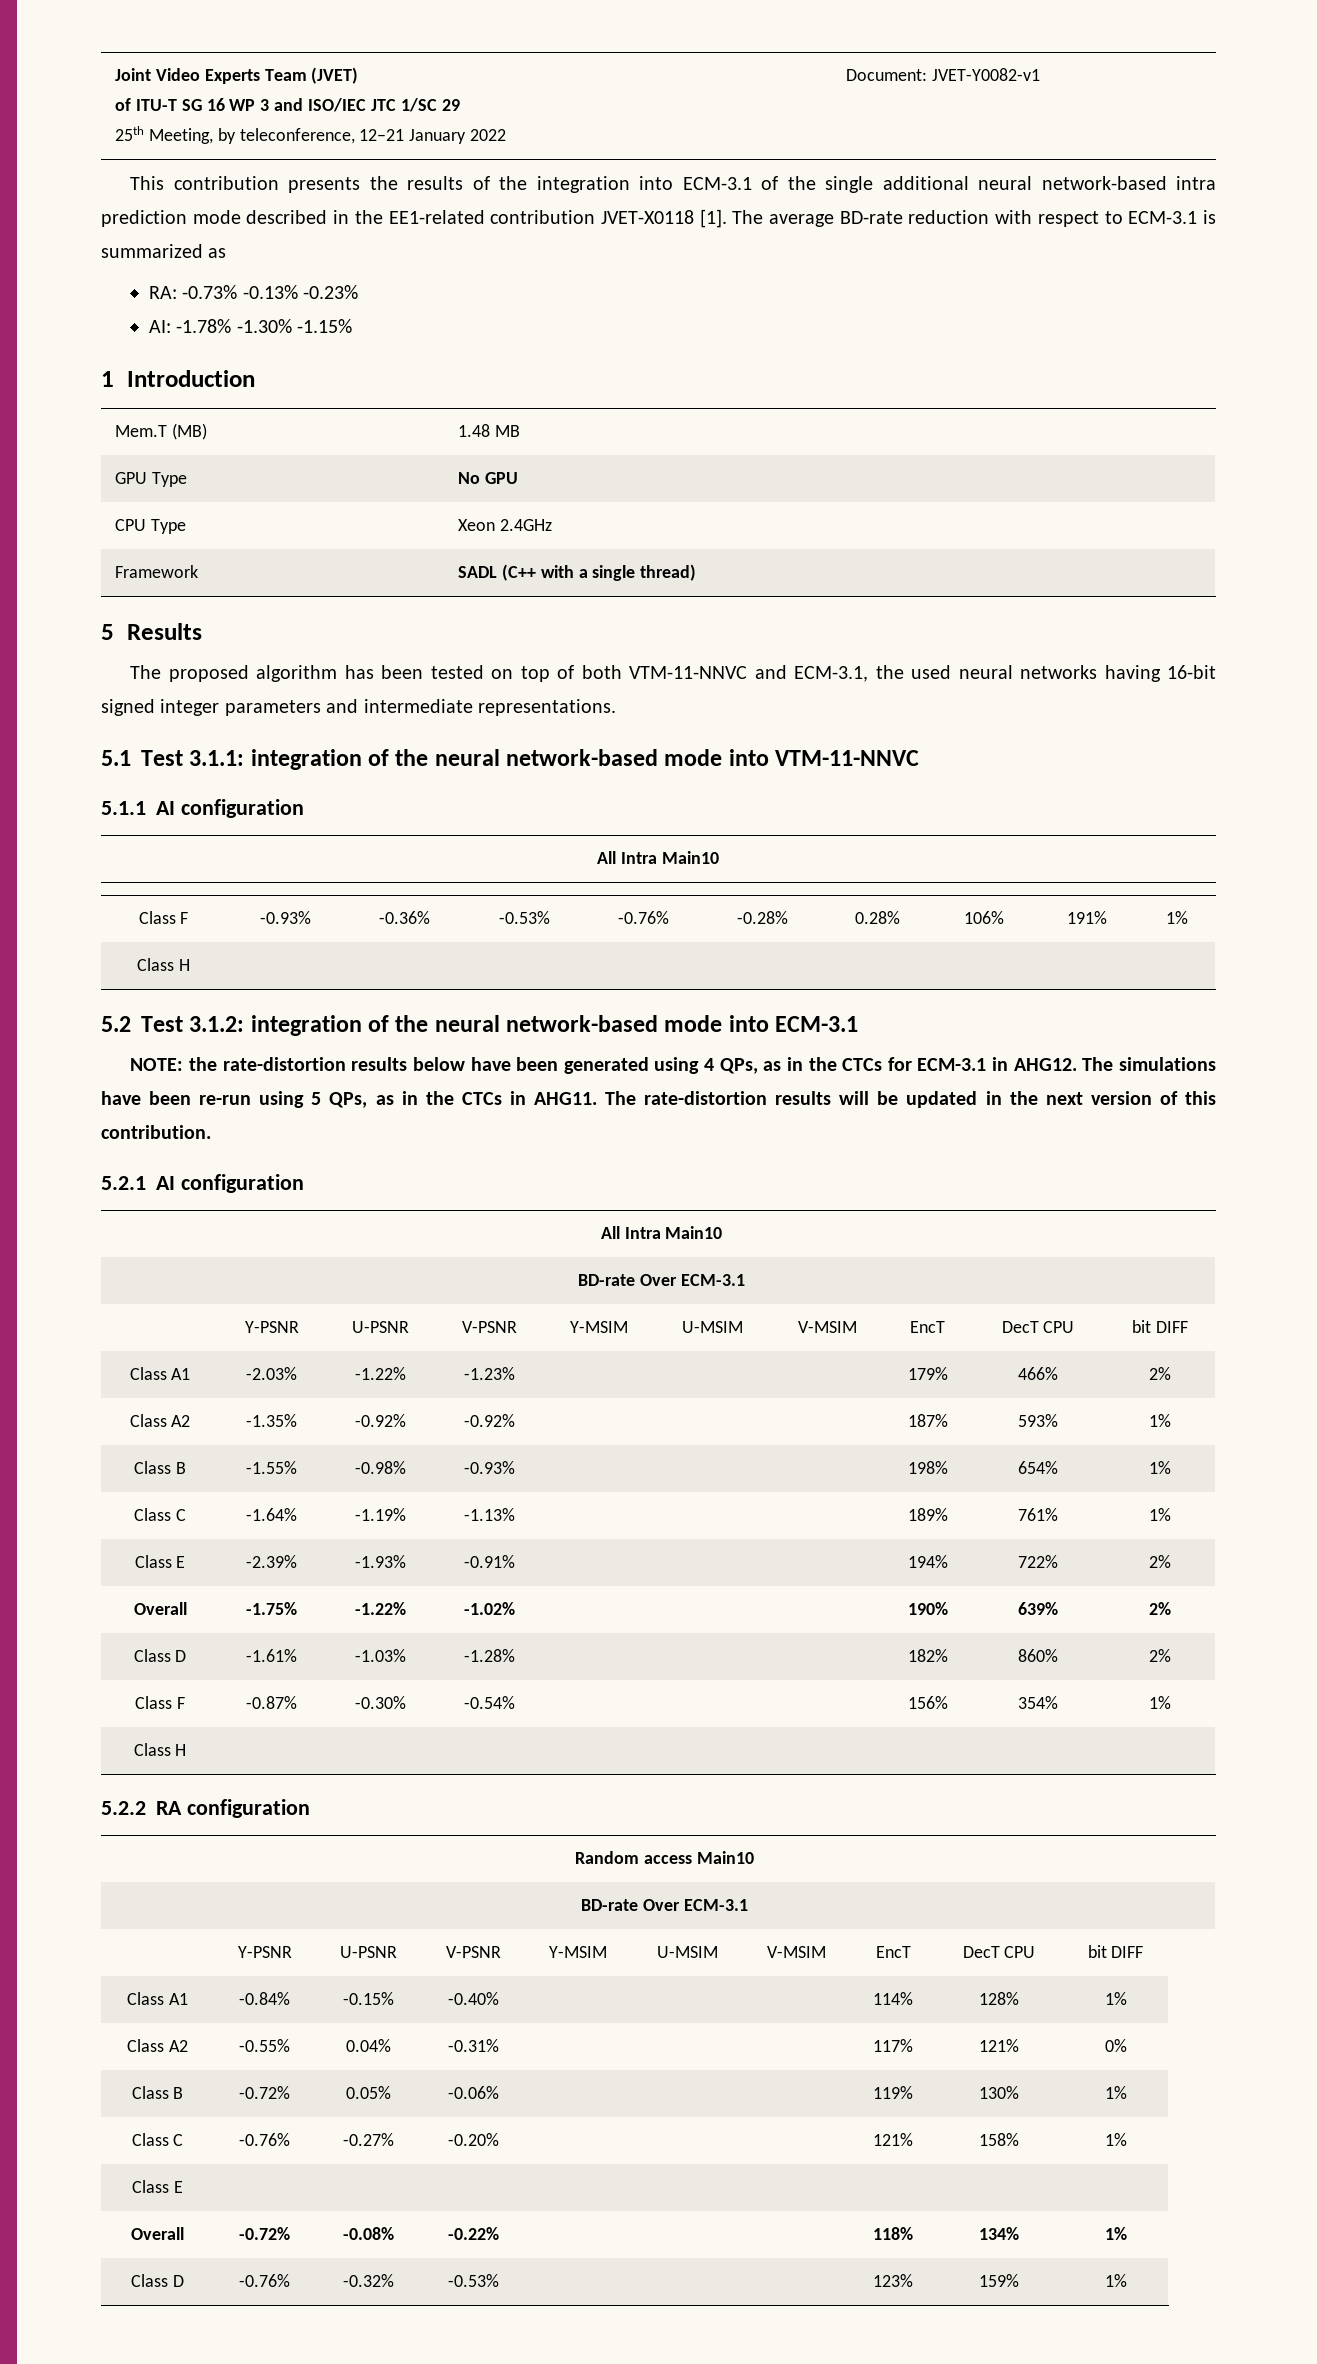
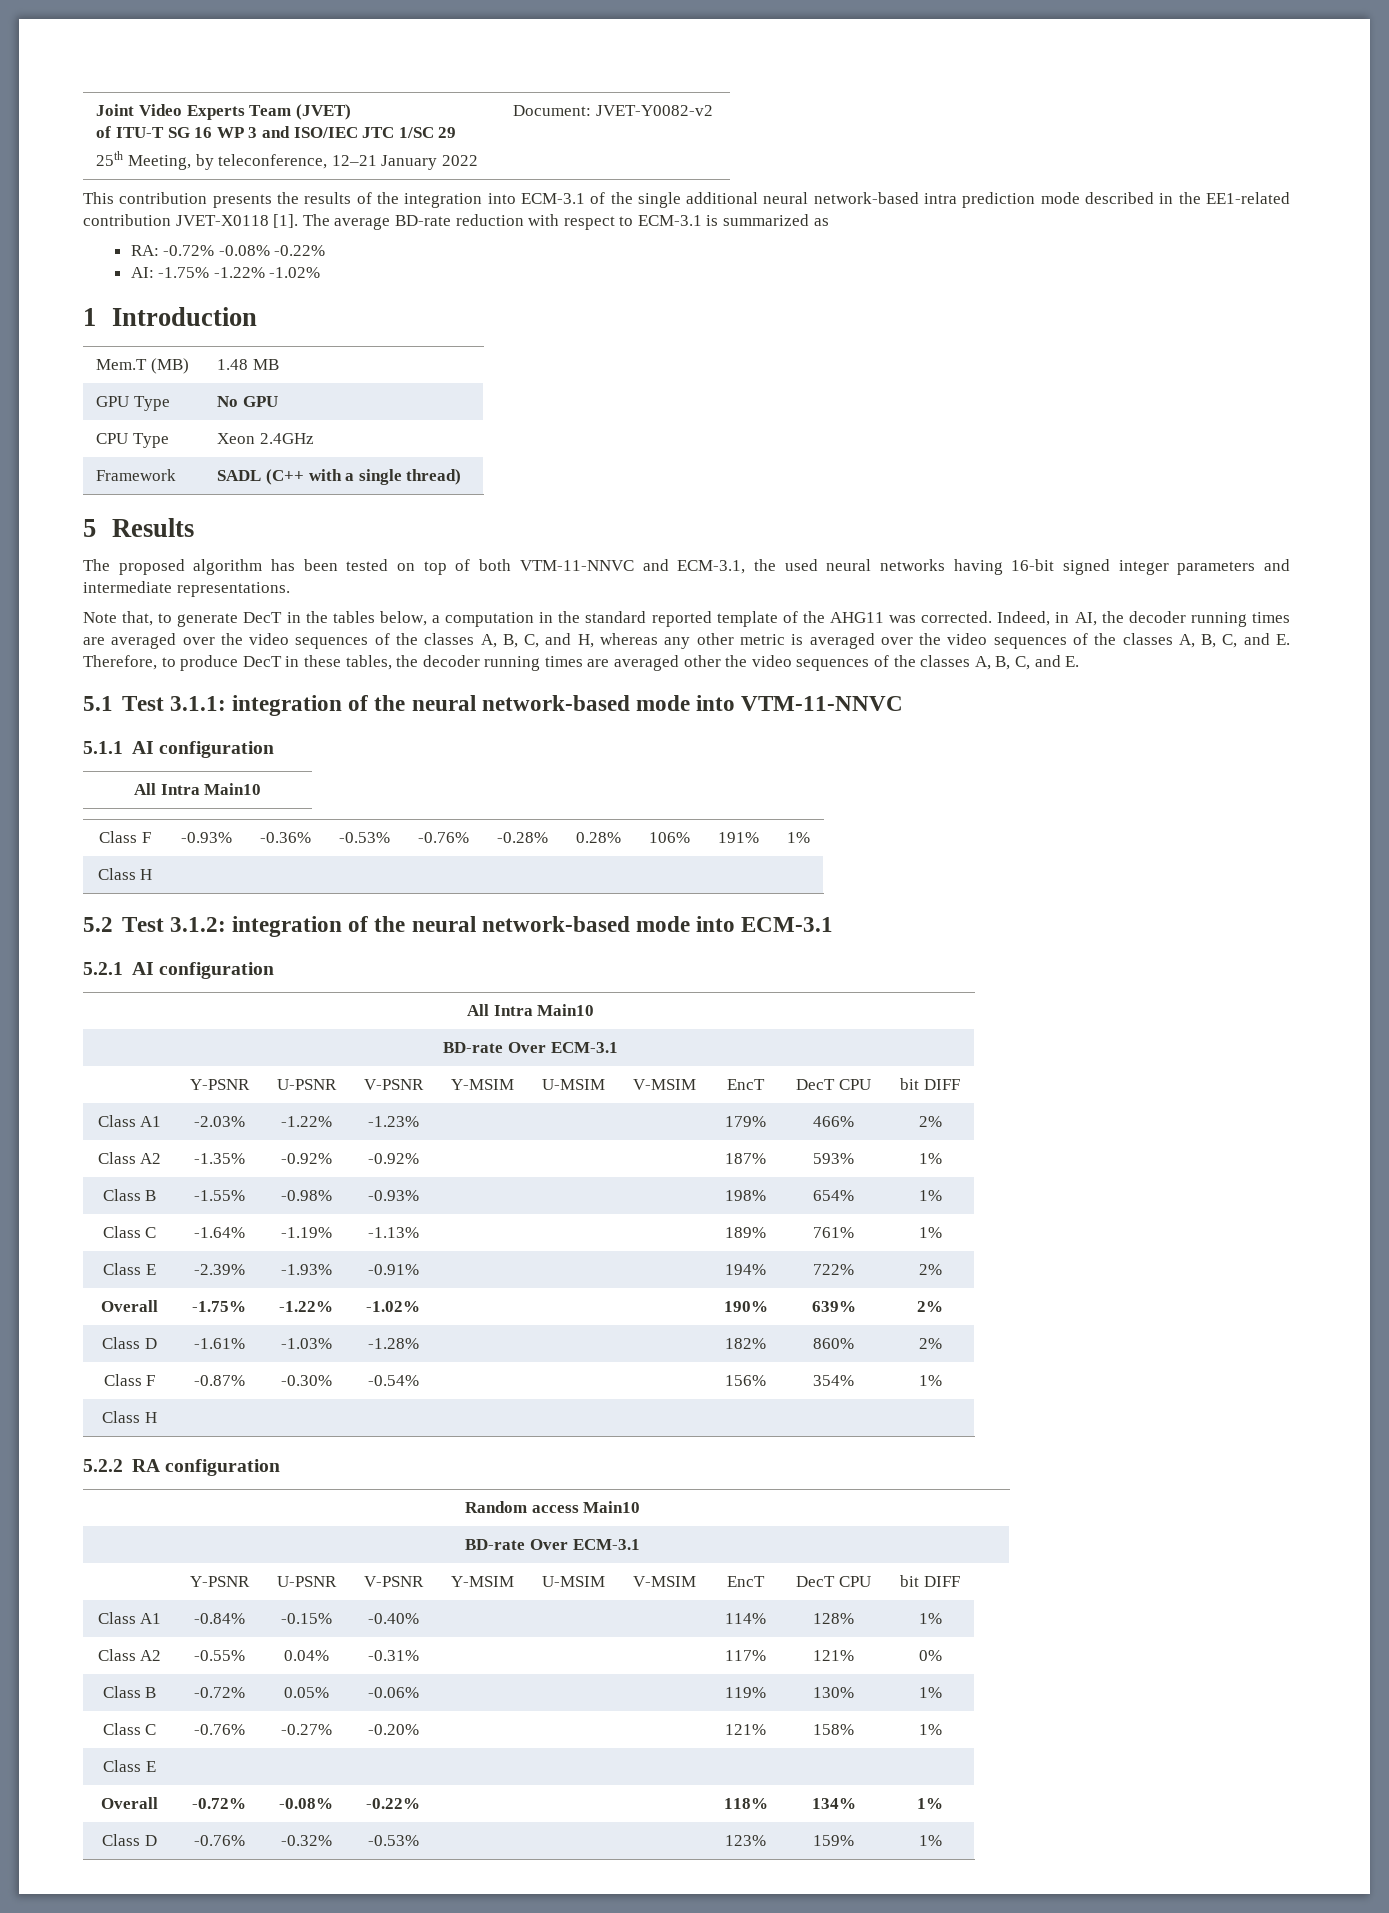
  Joint Video Experts Team (JVET)
  of ITU-T SG 16 WP 3 and ISO/IEC JTC 1/SC 29
- 25th Meeting, by teleconference, 12–21 January 2022 | Document: JVET-Y0082-v1
+ 25th Meeting, by teleconference, 12–21 January 2022 | Document: JVET-Y0082-v2
- RA: -0.73% -0.13% -0.23%
- AI: -1.78% -1.30% -1.15%
+ RA: -0.72% -0.08% -0.22%
+ AI: -1.75% -1.22% -1.02%
+ Note that, to generate DecT in the tables below, a computation in the standard reported template of the AHG11 was corrected. Indeed, in AI, the decoder running times are averaged over the video sequences of the classes A, B, C, and H, whereas any other metric is averaged over the video sequences of the classes A, B, C, and E. Therefore, to produce DecT in these tables, the decoder running times are averaged other the video sequences of the classes A, B, C, and E.
- NOTE: the rate-distortion results below have been generated using 4 QPs, as in the CTCs for ECM-3.1 in AHG12. The simulations have been re-run using 5 QPs, as in the CTCs in AHG11. The rate-distortion results will be updated in the next version of this contribution.

